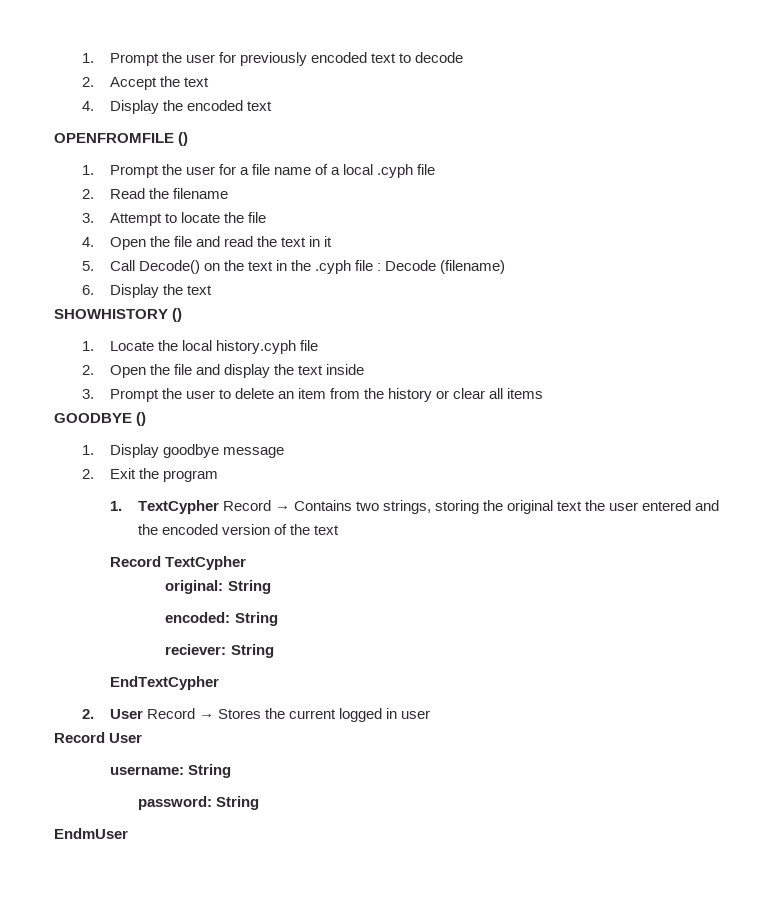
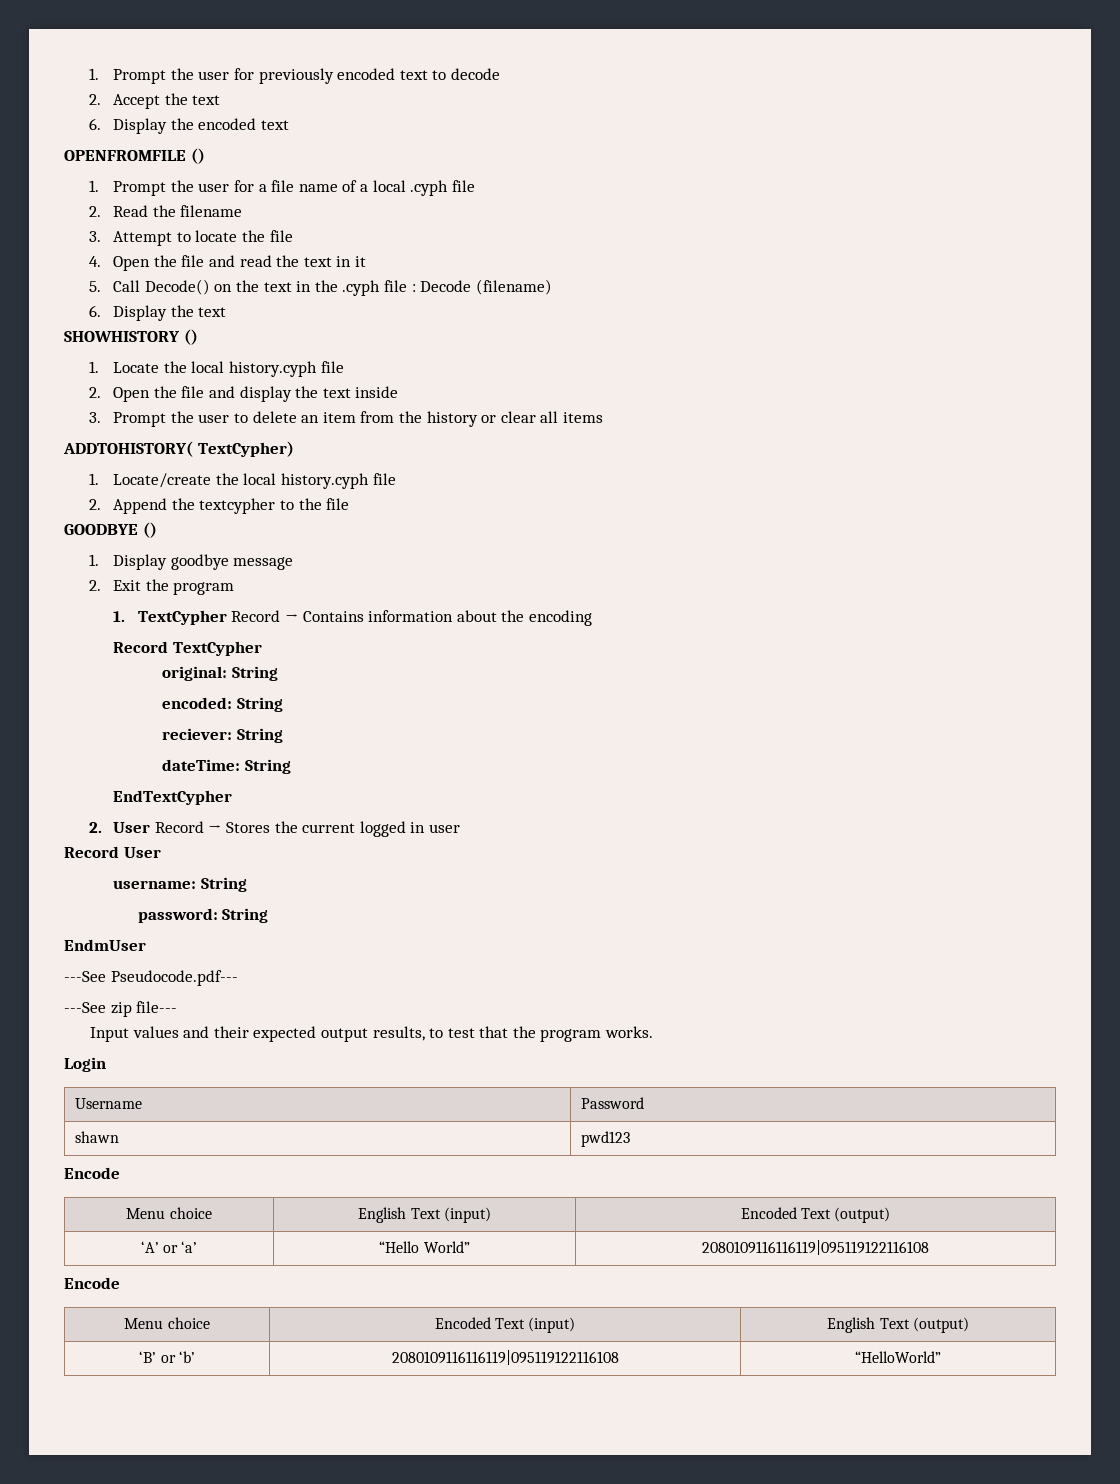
- 4. Display the encoded text
+ 6. Display the encoded text
+ ADDTOHISTORY( TextCypher)
+ 1. Locate/create the local history.cyph file
+ 2. Append the textcypher to the file
- 1. TextCypher Record → Contains two strings, storing the original text the user entered and the encoded version of the text
+ 1. TextCypher Record → Contains information about the encoding
+ dateTime: String
+ ---See Pseudocode.pdf---
+ ---See zip file---
+ Input values and their expected output results, to test that the program works.
+ Login
+ Username | Password
+ shawn | pwd123
+ Encode
+ Menu choice | English Text (input) | Encoded Text (output)
+ ‘A’ or ‘a’ | “Hello World” | 2080109116116119|095119122116108
+ Encode
+ Menu choice | Encoded Text (input) | English Text (output)
+ ‘B’ or ‘b’ | 2080109116116119|095119122116108 | “HelloWorld”

